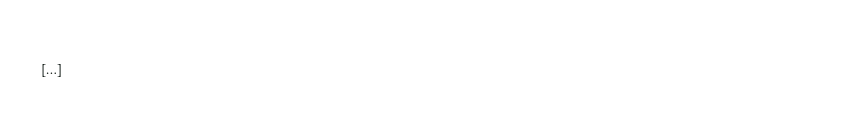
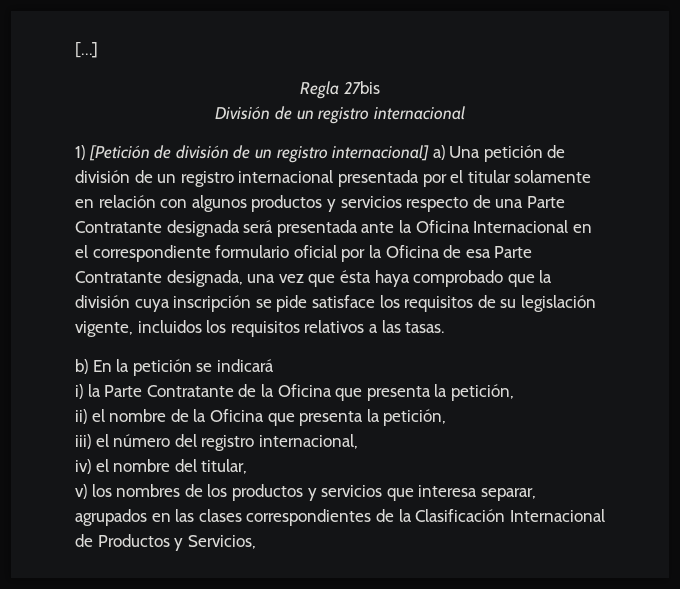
+ Regla 27bis
+ División de un registro internacional
+ 1) [Petición de división de un registro internacional] a) Una petición de división de un registro internacional presentada por el titular solamente en relación con algunos productos y servicios respecto de una Parte Contratante designada será presentada ante la Oficina Internacional en el correspondiente formulario oficial por la Oficina de esa Parte Contratante designada, una vez que ésta haya comprobado que la división cuya inscripción se pide satisface los requisitos de su legislación vigente, incluidos los requisitos relativos a las tasas.
+ b) En la petición se indicará
+ i) la Parte Contratante de la Oficina que presenta la petición,
+ ii) el nombre de la Oficina que presenta la petición,
+ iii) el número del registro internacional,
+ iv) el nombre del titular,
+ v) los nombres de los productos y servicios que interesa separar, agrupados en las clases correspondientes de la Clasificación Internacional de Productos y Servicios,

